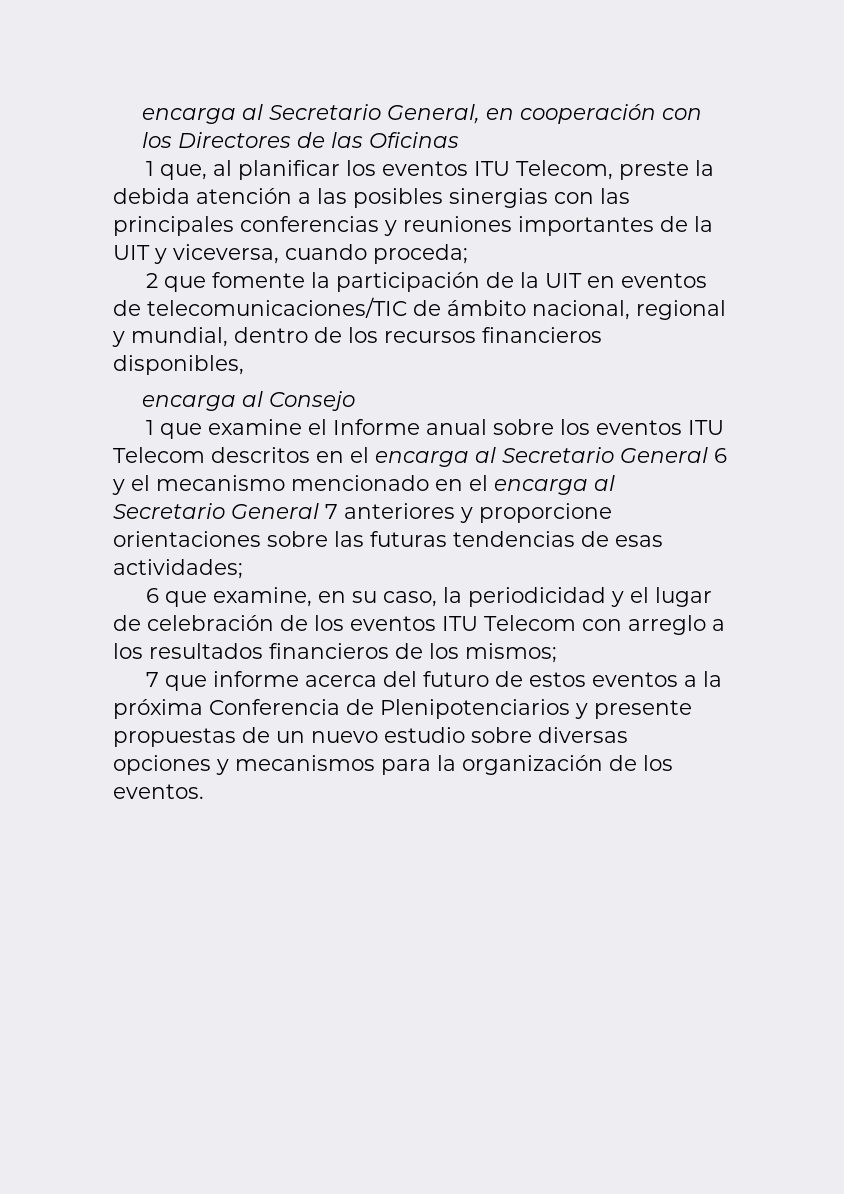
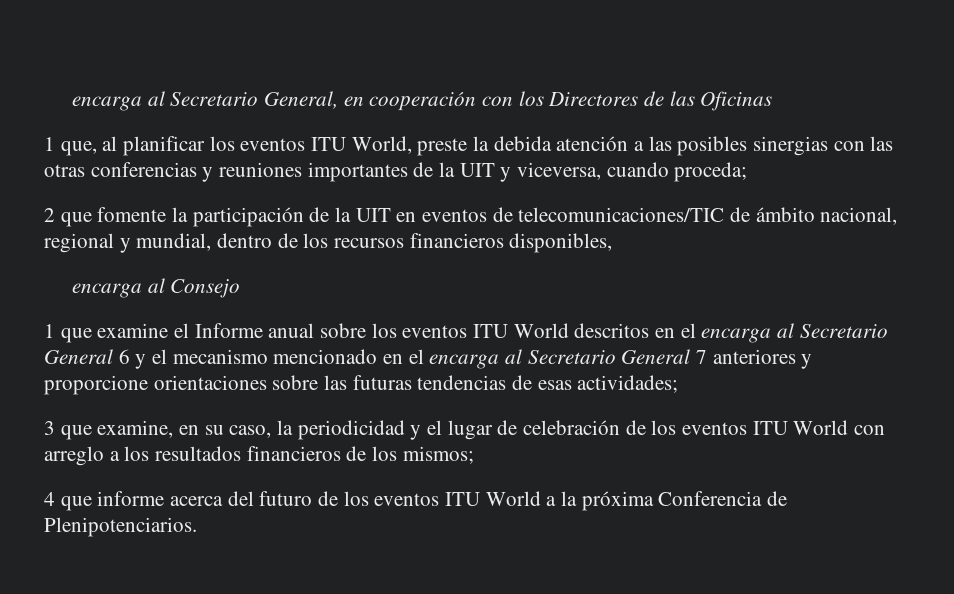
- 1 que, al planificar los eventos ITU Telecom, preste la debida atención a las posibles sinergias con las principales conferencias y reuniones importantes de la UIT y viceversa, cuando proceda;
+ 1 que, al planificar los eventos ITU World, preste la debida atención a las posibles sinergias con las otras conferencias y reuniones importantes de la UIT y viceversa, cuando proceda;
- 1 que examine el Informe anual sobre los eventos ITU Telecom descritos en el encarga al Secretario General 6 y el mecanismo mencionado en el encarga al Secretario General 7 anteriores y proporcione orientaciones sobre las futuras tendencias de esas actividades;
+ 1 que examine el Informe anual sobre los eventos ITU World descritos en el encarga al Secretario General 6 y el mecanismo mencionado en el encarga al Secretario General 7 anteriores y proporcione orientaciones sobre las futuras tendencias de esas actividades;
- 6 que examine, en su caso, la periodicidad y el lugar de celebración de los eventos ITU Telecom con arreglo a los resultados financieros de los mismos;
+ 3 que examine, en su caso, la periodicidad y el lugar de celebración de los eventos ITU World con arreglo a los resultados financieros de los mismos;
- 7 que informe acerca del futuro de estos eventos a la próxima Conferencia de Plenipotenciarios y presente propuestas de un nuevo estudio sobre diversas opciones y mecanismos para la organización de los eventos.
+ 4 que informe acerca del futuro de los eventos ITU World a la próxima Conferencia de Plenipotenciarios.

